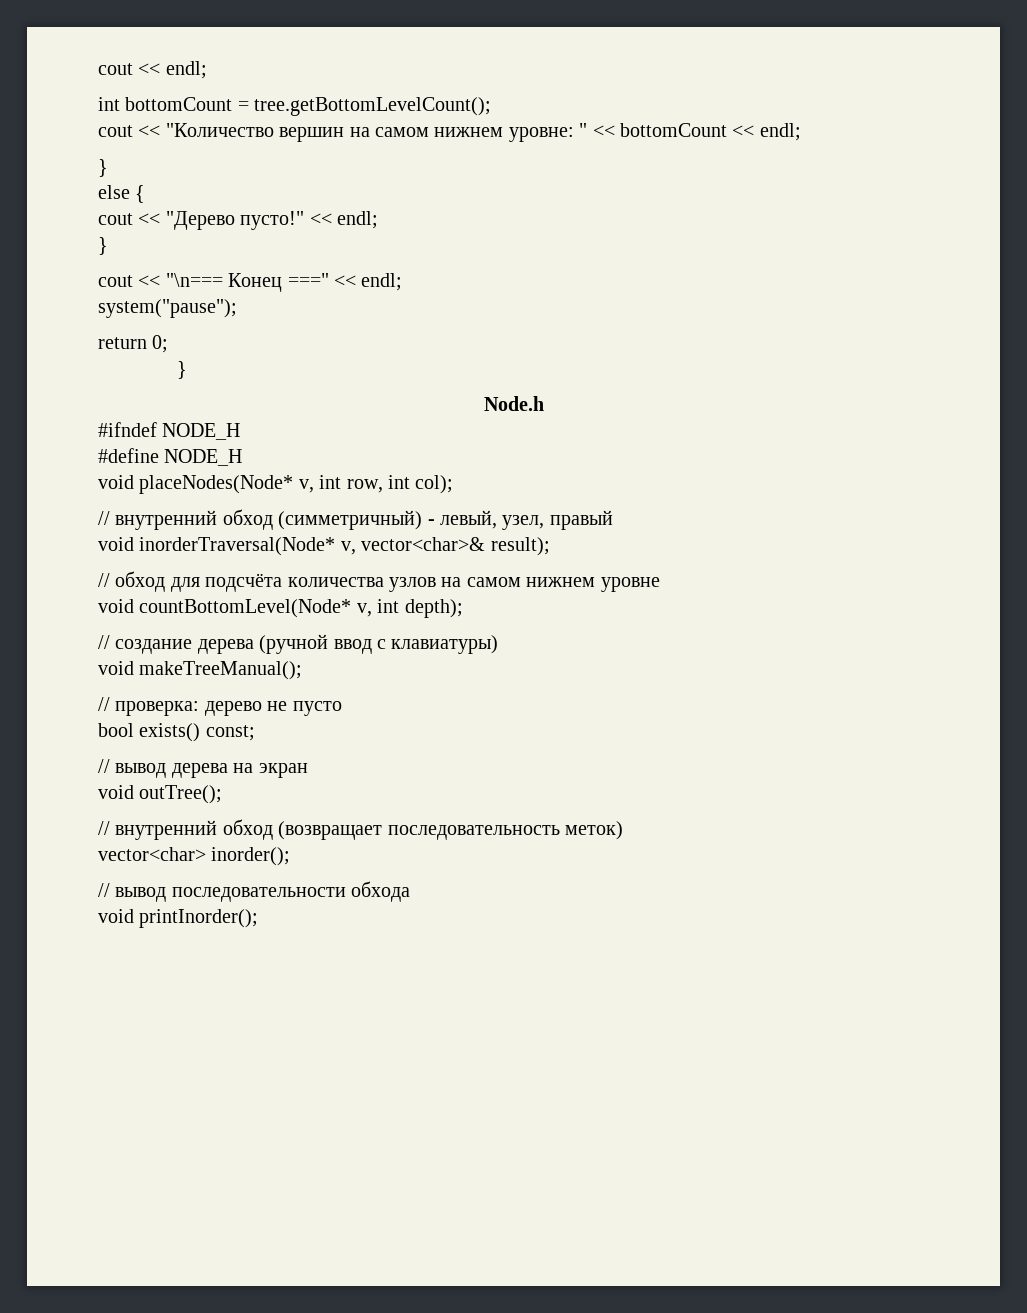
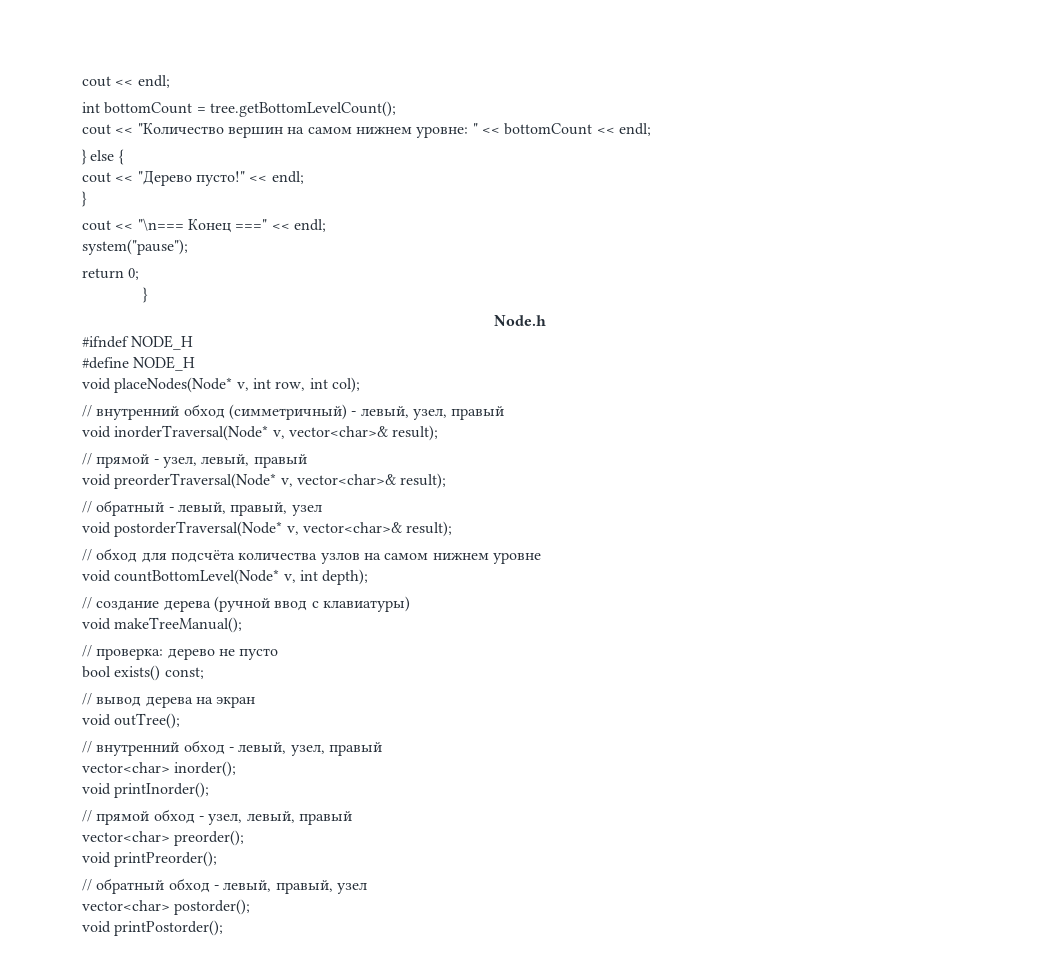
  cout << "Количество вершин на самом нижнем уровне: " << bottomCount << endl;
- }
- else {
+ } else {
+ // прямой - узел, левый, правый
+ void preorderTraversal(Node* v, vector<char>& result);
+ // обратный - левый, правый, узел
+ void postorderTraversal(Node* v, vector<char>& result);
- // внутренний обход (возвращает последовательность меток)
+ // внутренний обход - левый, узел, правый
- // вывод последовательности обхода
  void printInorder();
+ // прямой обход - узел, левый, правый
+ vector<char> preorder();
+ void printPreorder();
+ // обратный обход - левый, правый, узел
+ vector<char> postorder();
+ void printPostorder();

